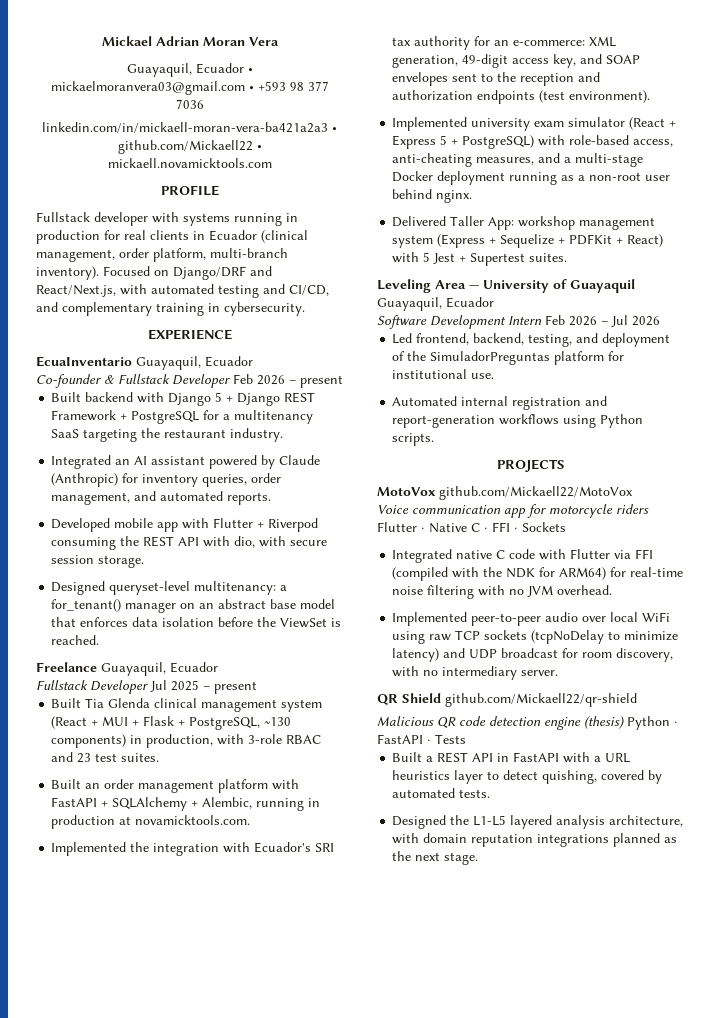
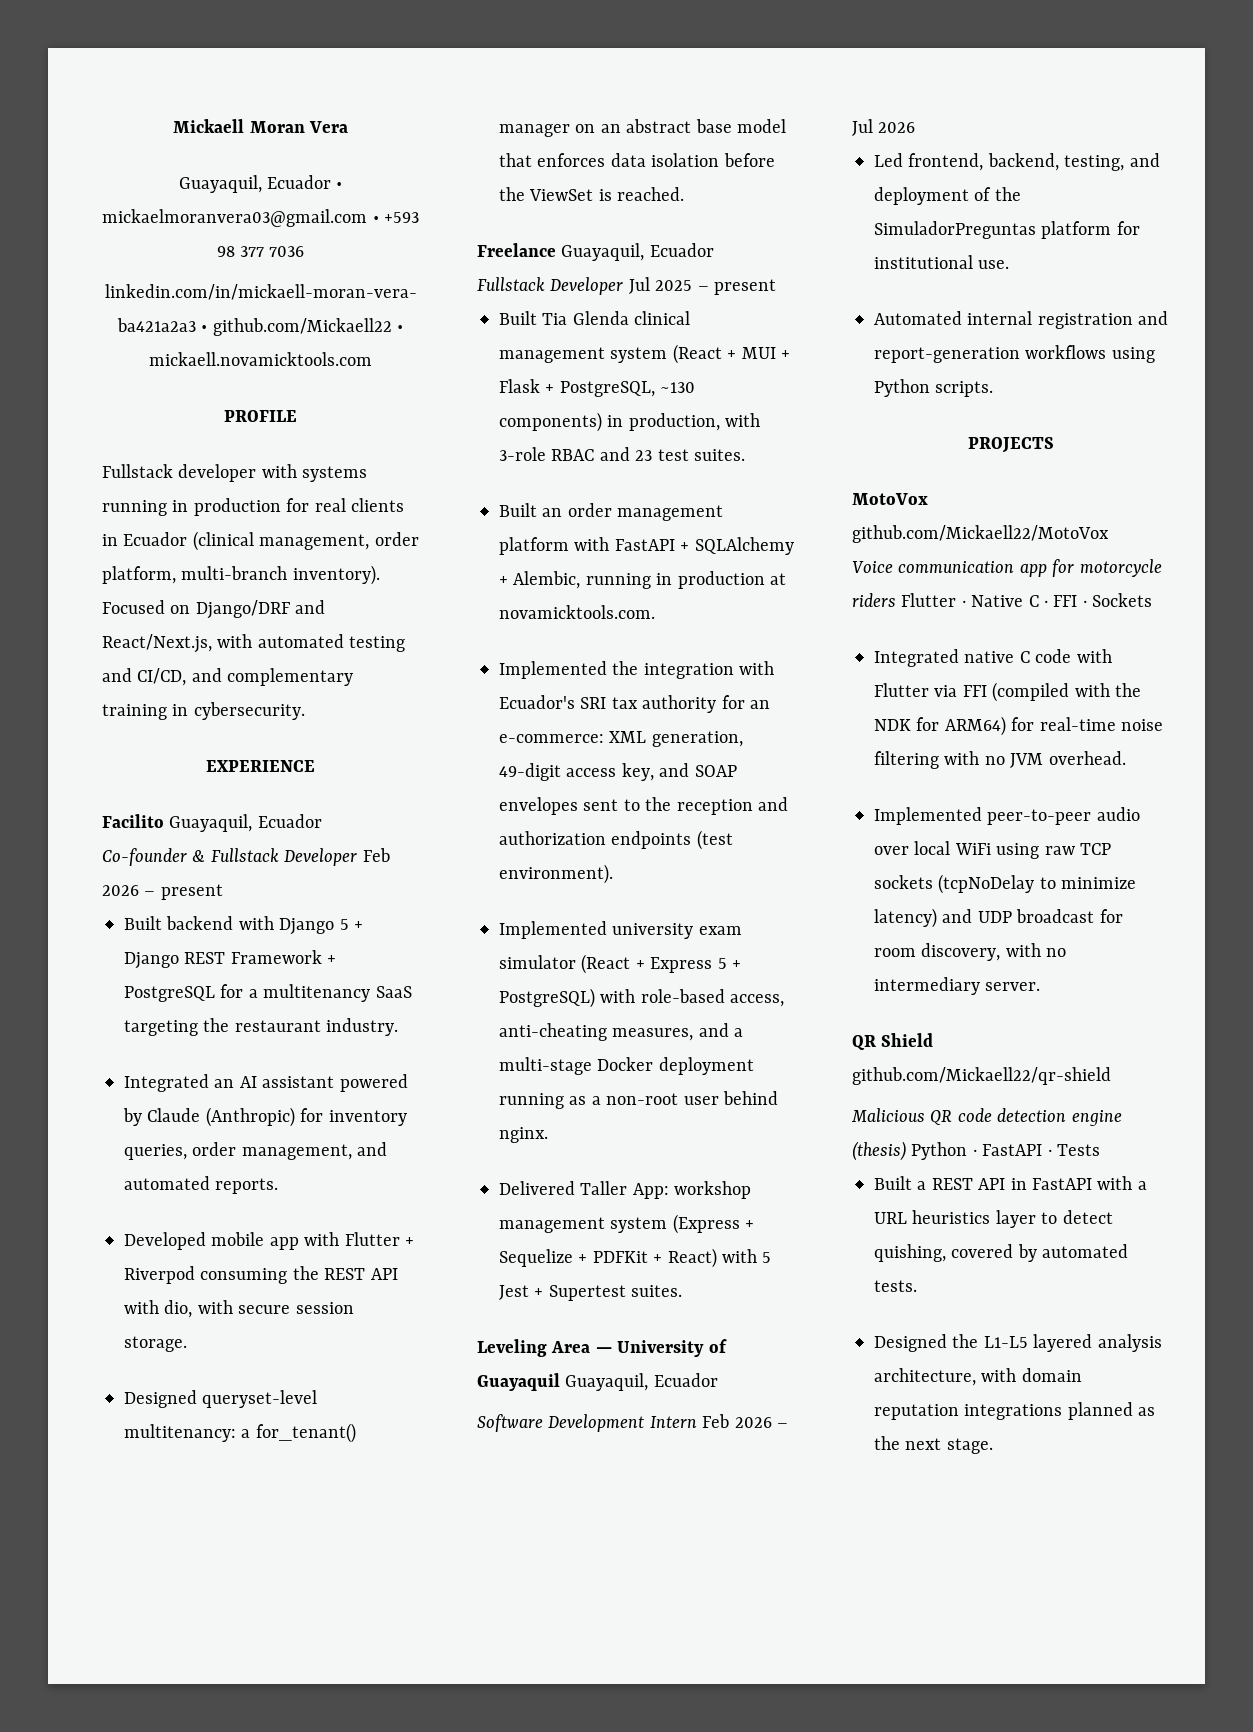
- Mickael Adrian Moran Vera
+ Mickaell Moran Vera
- EcuaInventario Guayaquil, Ecuador
+ Facilito Guayaquil, Ecuador

